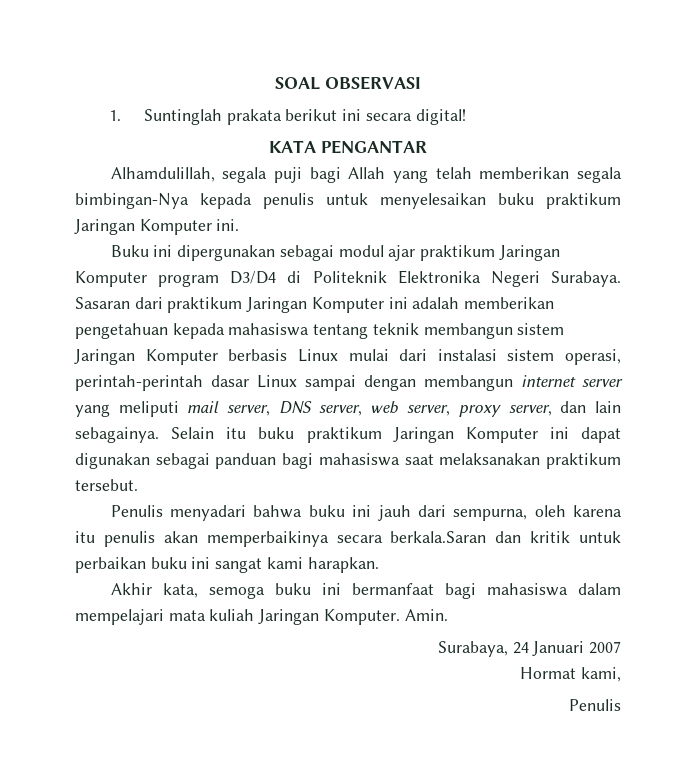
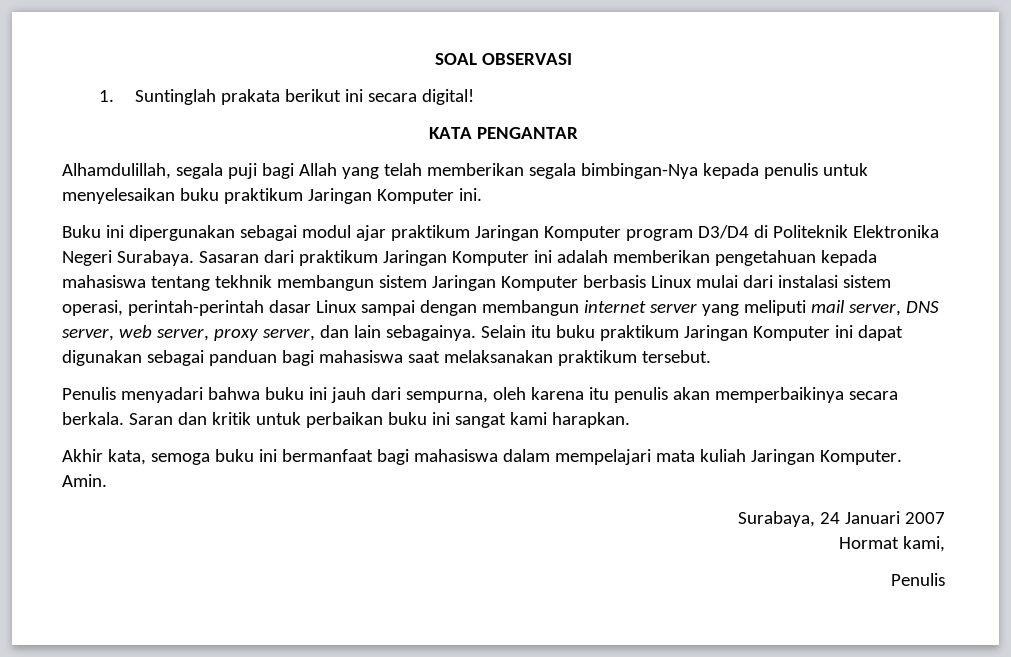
- Sasaran dari praktikum Jaringan Komputer ini adalah memberikan pengetahuan kepada mahasiswa tentang teknik membangun sistem Jaringan Komputer berbasis Linux mulai dari instalasi sistem operasi, perintah-perintah dasar Linux sampai dengan membangun internet server yang meliputi mail server, DNS server, web server, proxy server, dan lain sebagainya.
+ Sasaran dari praktikum Jaringan Komputer ini adalah memberikan pengetahuan kepada mahasiswa tentang tekhnik membangun sistem Jaringan Komputer berbasis Linux mulai dari instalasi sistem operasi, perintah-perintah dasar Linux sampai dengan membangun internet server yang meliputi mail server, DNS server, web server, proxy server, dan lain sebagainya.
- Penulis menyadari bahwa buku ini jauh dari sempurna, oleh karena itu penulis akan memperbaikinya secara berkala.Saran dan kritik untuk perbaikan buku ini sangat kami harapkan.
+ Penulis menyadari bahwa buku ini jauh dari sempurna, oleh karena itu penulis akan memperbaikinya secara berkala. Saran dan kritik untuk perbaikan buku ini sangat kami harapkan.

